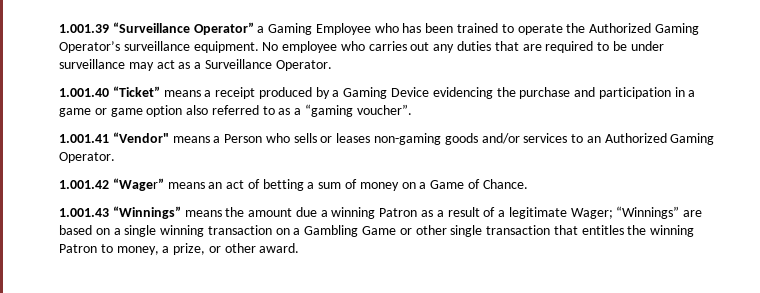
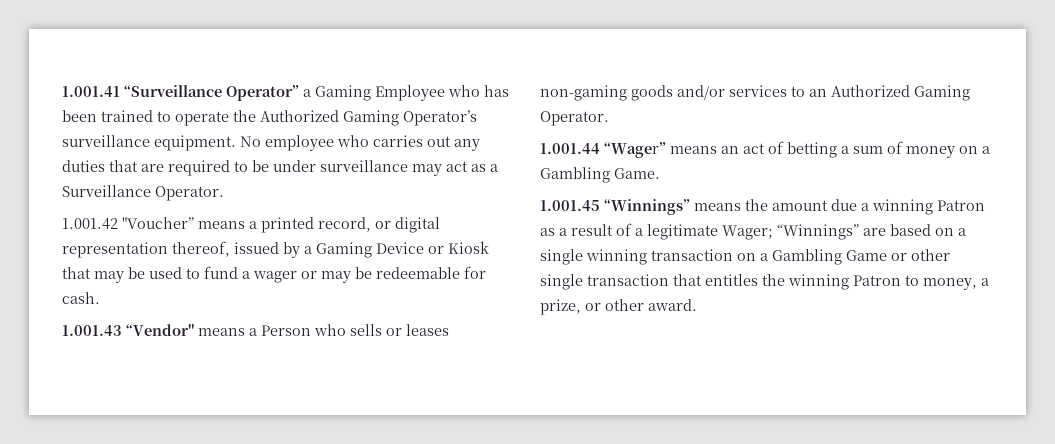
- 1.001.39 “Surveillance Operator” a Gaming Employee who has been trained to operate the Authorized Gaming Operator’s surveillance equipment.
+ 1.001.41 “Surveillance Operator” a Gaming Employee who has been trained to operate the Authorized Gaming Operator’s surveillance equipment.
- 1.001.40 “Ticket” means a receipt produced by a Gaming Device evidencing the purchase and participation in a game or game option also referred to as a “gaming voucher”.
- 1.001.41 “Vendor" means a Person who sells or leases non-gaming goods and/or services to an Authorized Gaming Operator.
+ 1.001.42 "Voucher” means a printed record, or digital representation thereof, issued by a Gaming Device or Kiosk that may be used to fund a wager or may be redeemable for cash.
+ 1.001.43 “Vendor" means a Person who sells or leases non-gaming goods and/or services to an Authorized Gaming Operator.
- 1.001.42 “Wager” means an act of betting a sum of money on a Game of Chance.
- 1.001.43 “Winnings” means the amount due a winning Patron as a result of a legitimate Wager; “Winnings” are based on a single winning transaction on a Gambling Game or other single transaction that entitles the winning Patron to money, a prize, or other award.
+ 1.001.44 “Wager” means an act of betting a sum of money on a Gambling Game.
+ 1.001.45 “Winnings” means the amount due a winning Patron as a result of a legitimate Wager; “Winnings” are based on a single winning transaction on a Gambling Game or other single transaction that entitles the winning Patron to money, a prize, or other award.

